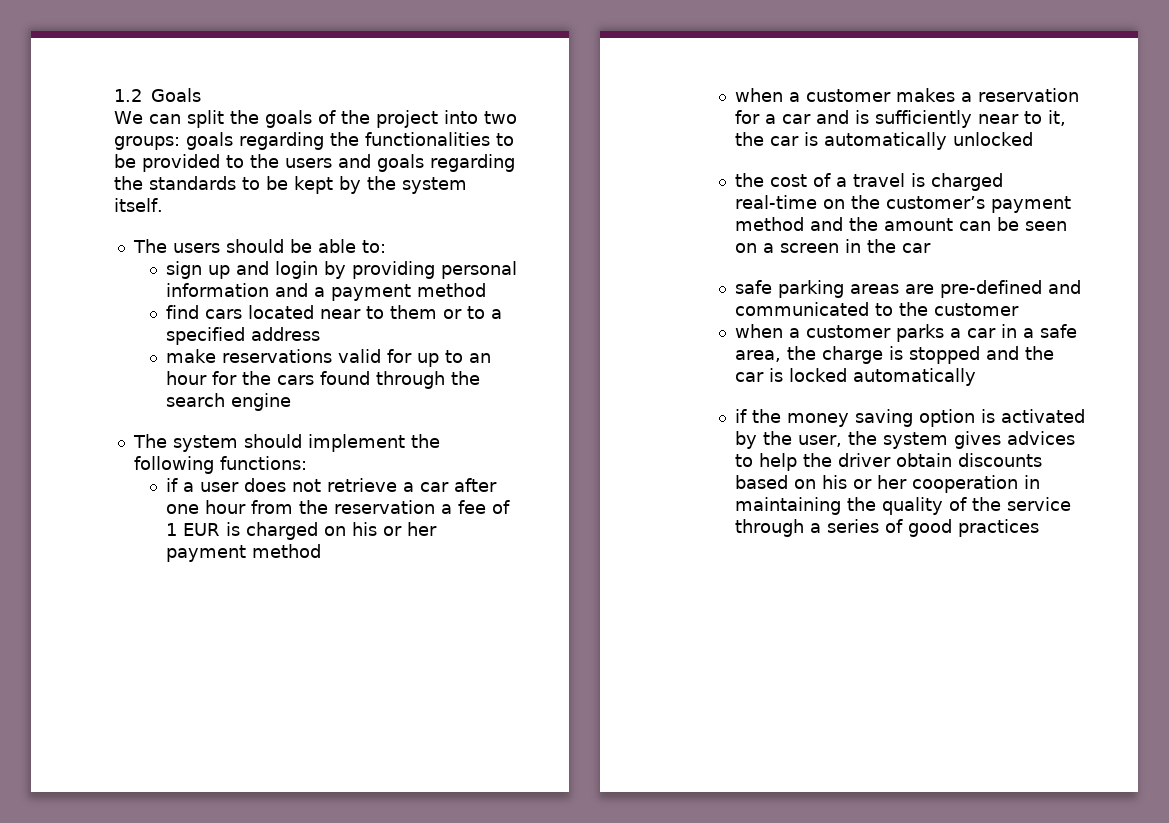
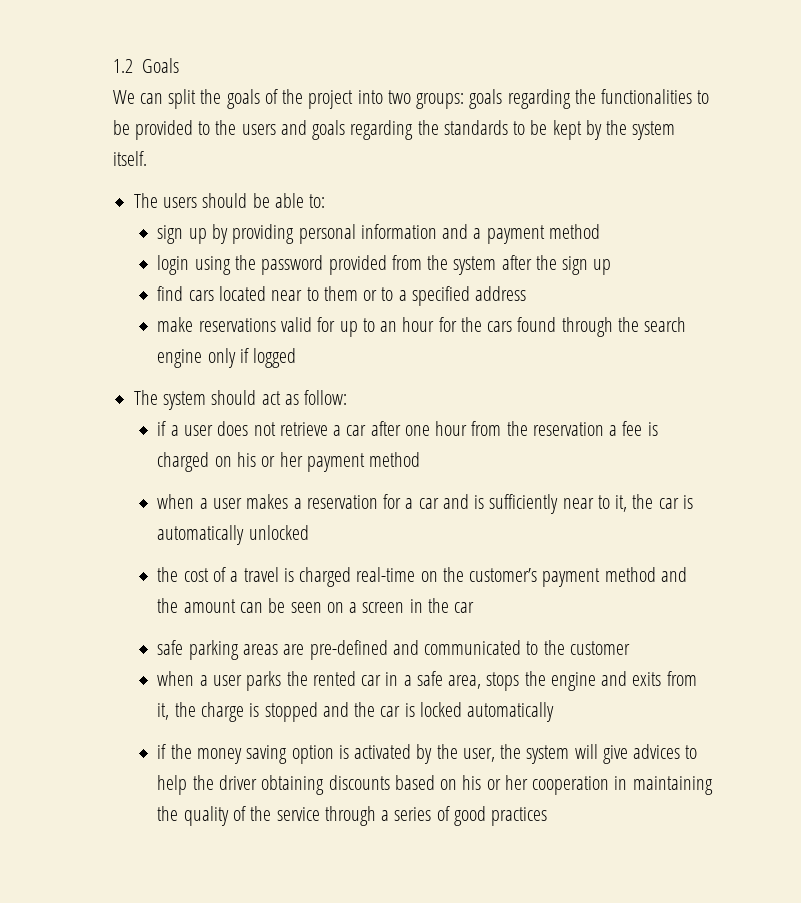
- sign up and login by providing personal information and a payment method
+ sign up by providing personal information and a payment method
+ login using the password provided from the system after the sign up
- make reservations valid for up to an hour for the cars found through the search engine
+ make reservations valid for up to an hour for the cars found through the search engine only if logged
- The system should implement the following functions:
+ The system should act as follow:
- if a user does not retrieve a car after one hour from the reservation a fee of 1 EUR is charged on his or her payment method
+ if a user does not retrieve a car after one hour from the reservation a fee is charged on his or her payment method
- when a customer makes a reservation for a car and is sufficiently near to it, the car is automatically unlocked
+ when a user makes a reservation for a car and is sufficiently near to it, the car is automatically unlocked
- when a customer parks a car in a safe area, the charge is stopped and the car is locked automatically
+ when a user parks the rented car in a safe area, stops the engine and exits from it, the charge is stopped and the car is locked automatically
- if the money saving option is activated by the user, the system gives advices to help the driver obtain discounts based on his or her cooperation in maintaining the quality of the service through a series of good practices
+ if the money saving option is activated by the user, the system will give advices to help the driver obtaining discounts based on his or her cooperation in maintaining the quality of the service through a series of good practices

